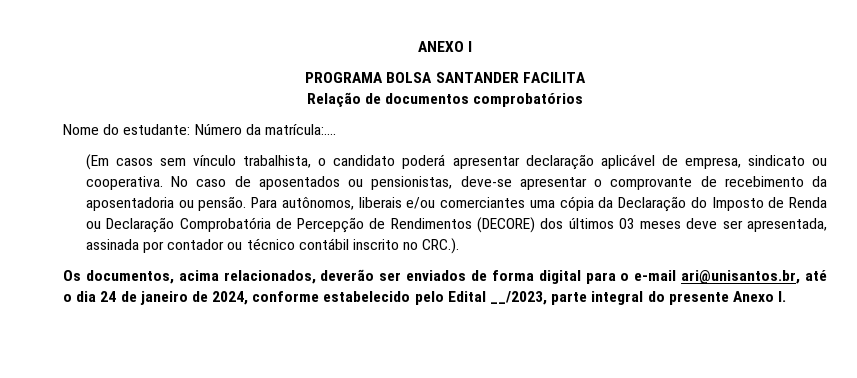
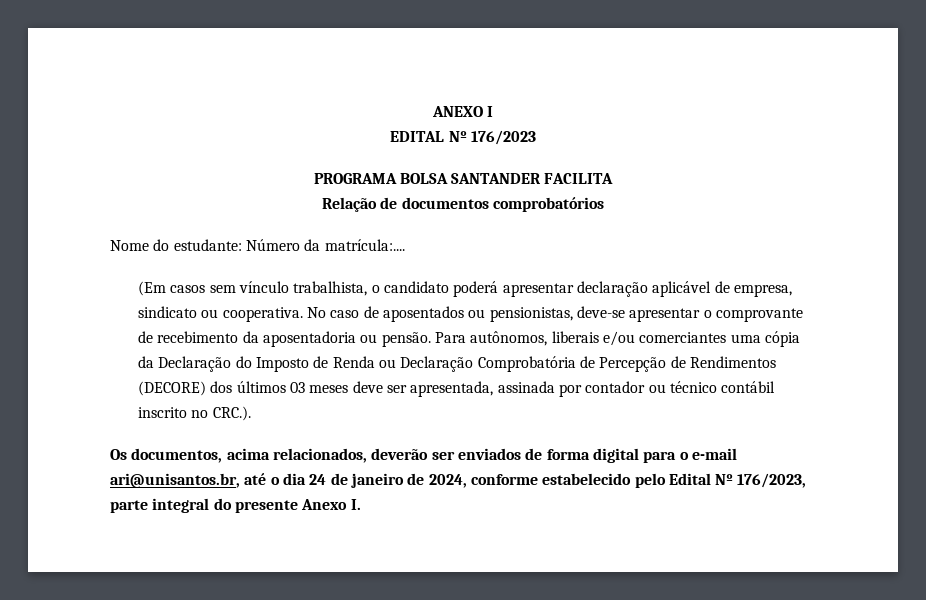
+ EDITAL Nº 176/2023
- Os documentos, acima relacionados, deverão ser enviados de forma digital para o e-mail ari@unisantos.br, até o dia 24 de janeiro de 2024, conforme estabelecido pelo Edital __/2023, parte integral do presente Anexo I.
+ Os documentos, acima relacionados, deverão ser enviados de forma digital para o e-mail ari@unisantos.br, até o dia 24 de janeiro de 2024, conforme estabelecido pelo Edital Nº 176/2023, parte integral do presente Anexo I.

